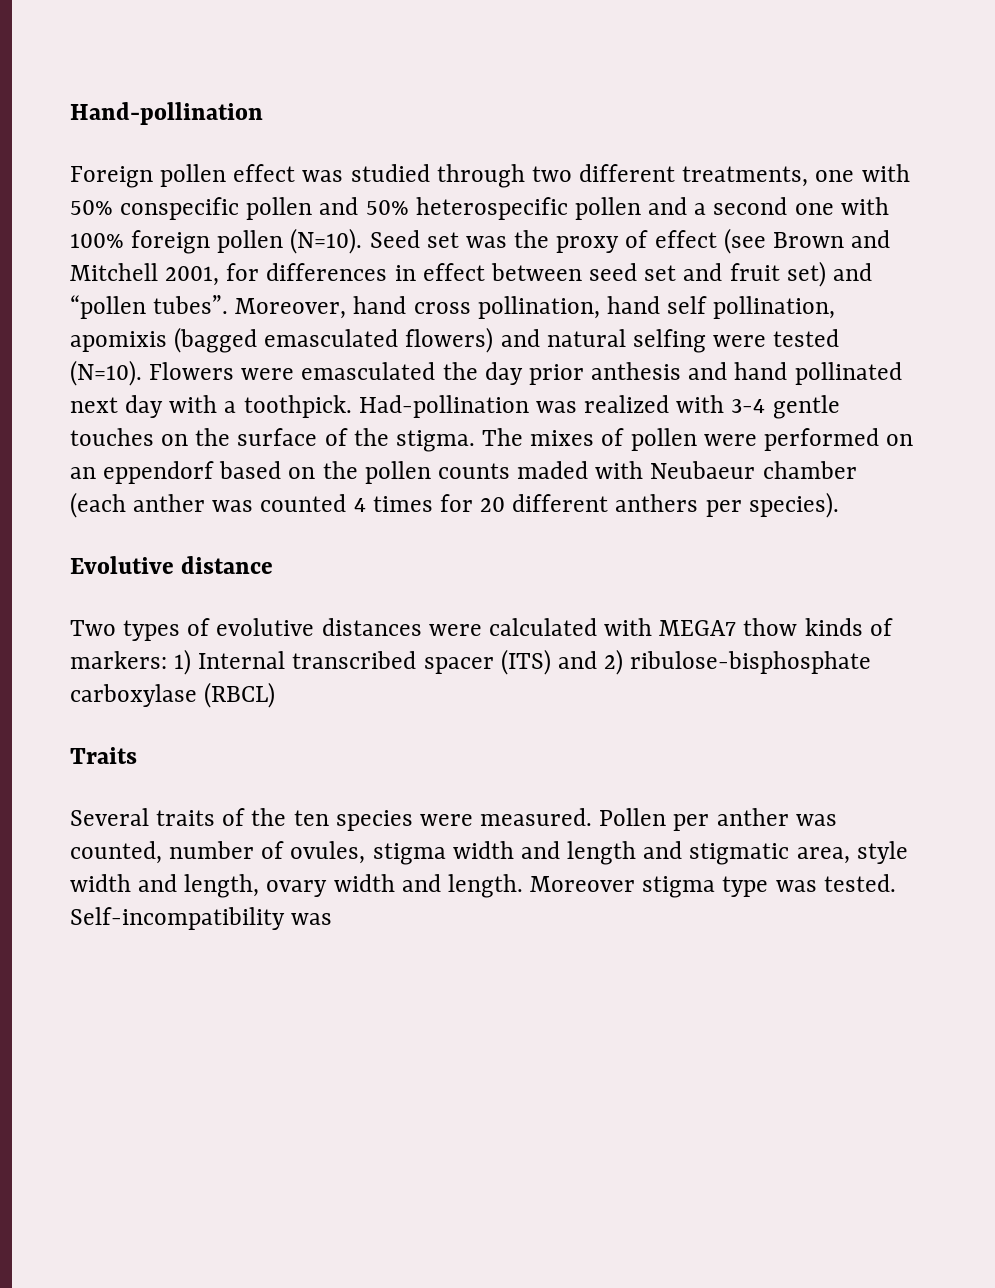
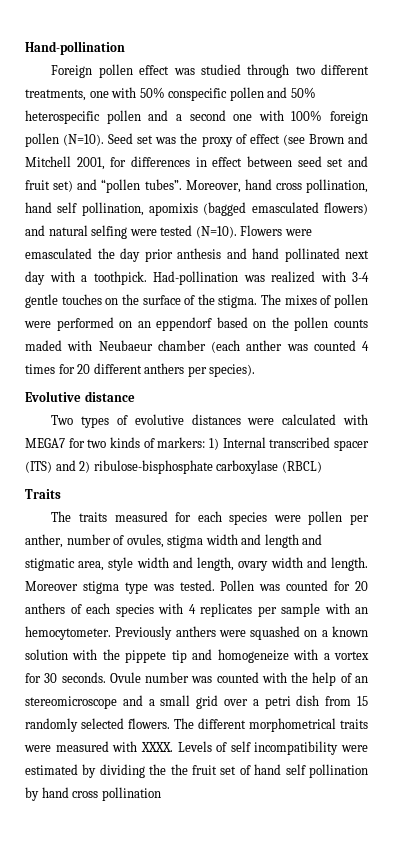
- Two types of evolutive distances were calculated with MEGA7 thow kinds of markers: 1) Internal transcribed spacer (ITS) and 2) ribulose-bisphosphate carboxylase (RBCL)
+ Two types of evolutive distances were calculated with MEGA7 for two kinds of markers: 1) Internal transcribed spacer (ITS) and 2) ribulose-bisphosphate carboxylase (RBCL)
- Several traits of the ten species were measured. Pollen per anther was counted, number of ovules, stigma width and length and stigmatic area, style width and length, ovary width and length.
+ The traits measured for each species were pollen per anther, number of ovules, stigma width and length and stigmatic area, style width and length, ovary width and length.
- Self-incompatibility was
+ Pollen was counted for 20 anthers of each species with 4 replicates per sample with an hemocytometer. Previously anthers were squashed on a known solution with the pippete tip and homogeneize with a vortex for 30 seconds. Ovule number was counted with the help of an stereomicroscope and a small grid over a petri dish from 15 randomly selected flowers. The different morphometrical traits were measured with XXXX. Levels of self incompatibility were estimated by dividing the the fruit set of hand self pollination by hand cross pollination

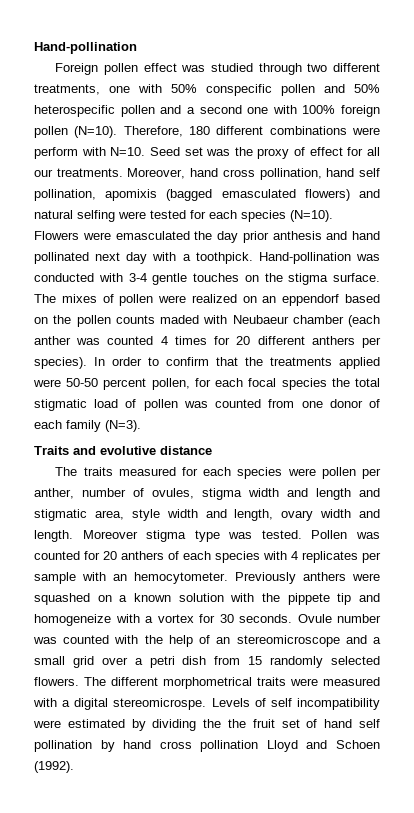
+ Therefore, 180 different combinations were perform with N=10.
- Seed set was the proxy of effect (see Brown and Mitchell 2001, for differences in effect between seed set and fruit set) and “pollen tubes”.
+ Seed set was the proxy of effect for all our treatments.
- Moreover, hand cross pollination, hand self pollination, apomixis (bagged emasculated flowers) and natural selfing were tested (N=10).
+ Moreover, hand cross pollination, hand self pollination, apomixis (bagged emasculated flowers) and natural selfing were tested for each species (N=10).
- Had-pollination was realized with 3-4 gentle touches on the surface of the stigma.
+ Hand-pollination was conducted with 3-4 gentle touches on the stigma surface.
- The mixes of pollen were performed on an eppendorf based on the pollen counts maded with Neubaeur chamber (each anther was counted 4 times for 20 different anthers per species).
- Evolutive distance
- Two types of evolutive distances were calculated with MEGA7 for two kinds of markers: 1) Internal transcribed spacer (ITS) and 2) ribulose-bisphosphate carboxylase (RBCL)
- Traits
+ The mixes of pollen were realized on an eppendorf based on the pollen counts maded with Neubaeur chamber (each anther was counted 4 times for 20 different anthers per species). In order to confirm that the treatments applied were 50-50 percent pollen, for each focal species the total stigmatic load of pollen was counted from one donor of each family (N=3).
+ Traits and evolutive distance
- The different morphometrical traits were measured with XXXX.
+ The different morphometrical traits were measured with a digital stereomicrospe.
- Levels of self incompatibility were estimated by dividing the the fruit set of hand self pollination by hand cross pollination
+ Levels of self incompatibility were estimated by dividing the the fruit set of hand self pollination by hand cross pollination Lloyd and Schoen (1992).

